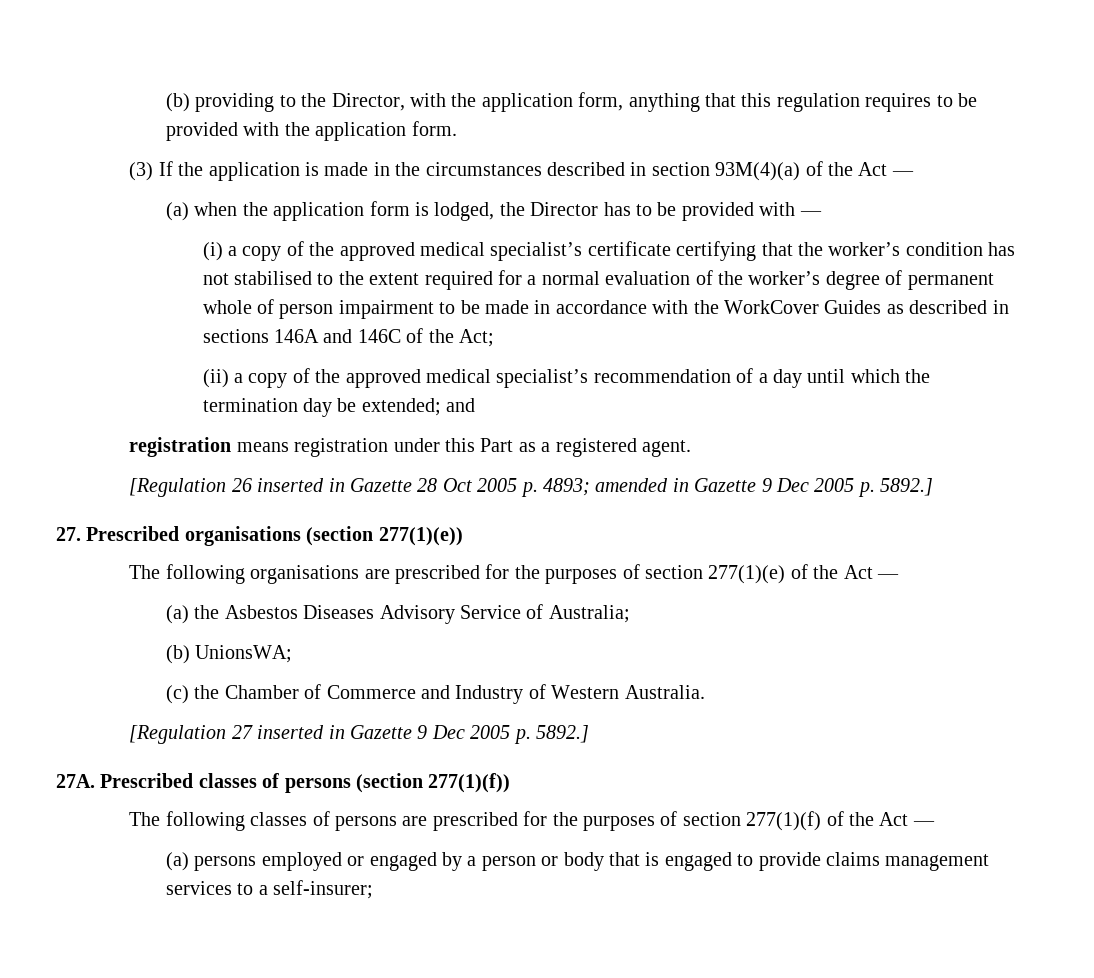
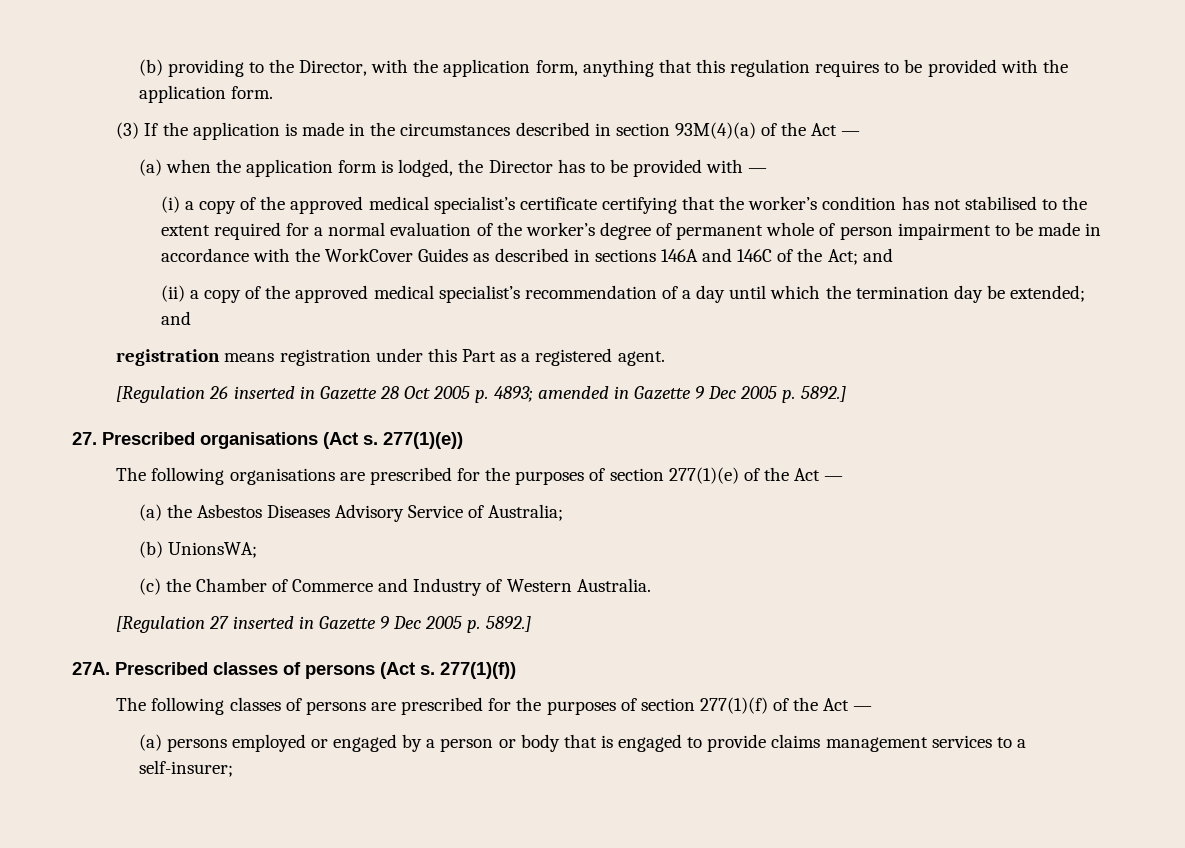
- (i) a copy of the approved medical specialist’s certificate certifying that the worker’s condition has not stabilised to the extent required for a normal evaluation of the worker’s degree of permanent whole of person impairment to be made in accordance with the WorkCover Guides as described in sections 146A and 146C of the Act;
+ (i) a copy of the approved medical specialist’s certificate certifying that the worker’s condition has not stabilised to the extent required for a normal evaluation of the worker’s degree of permanent whole of person impairment to be made in accordance with the WorkCover Guides as described in sections 146A and 146C of the Act; and
- 27. Prescribed organisations (section 277(1)(e))
+ 27. Prescribed organisations (Act s. 277(1)(e))
- Prescribed classes of persons (section 277(1)(f))
+ Prescribed classes of persons (Act s. 277(1)(f))

